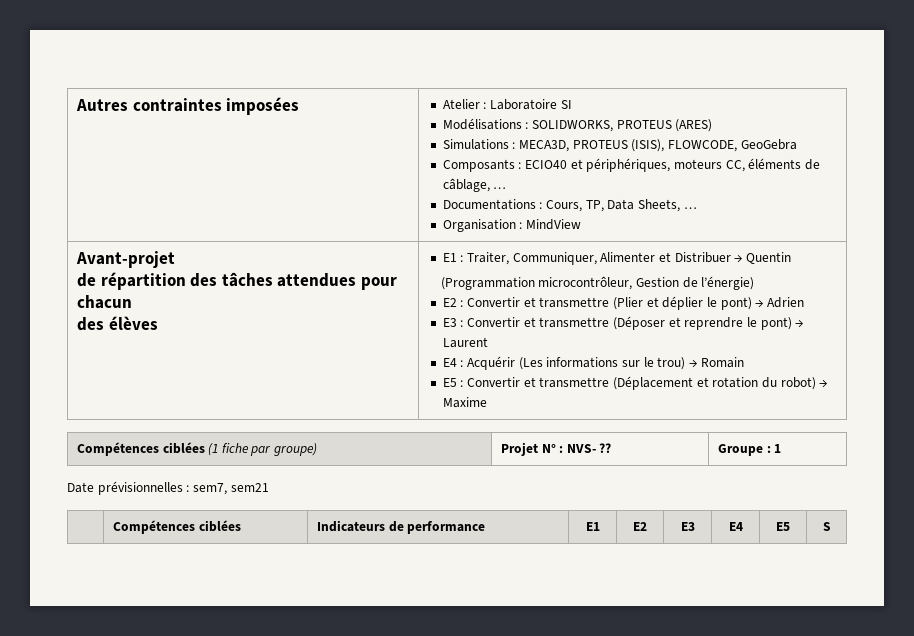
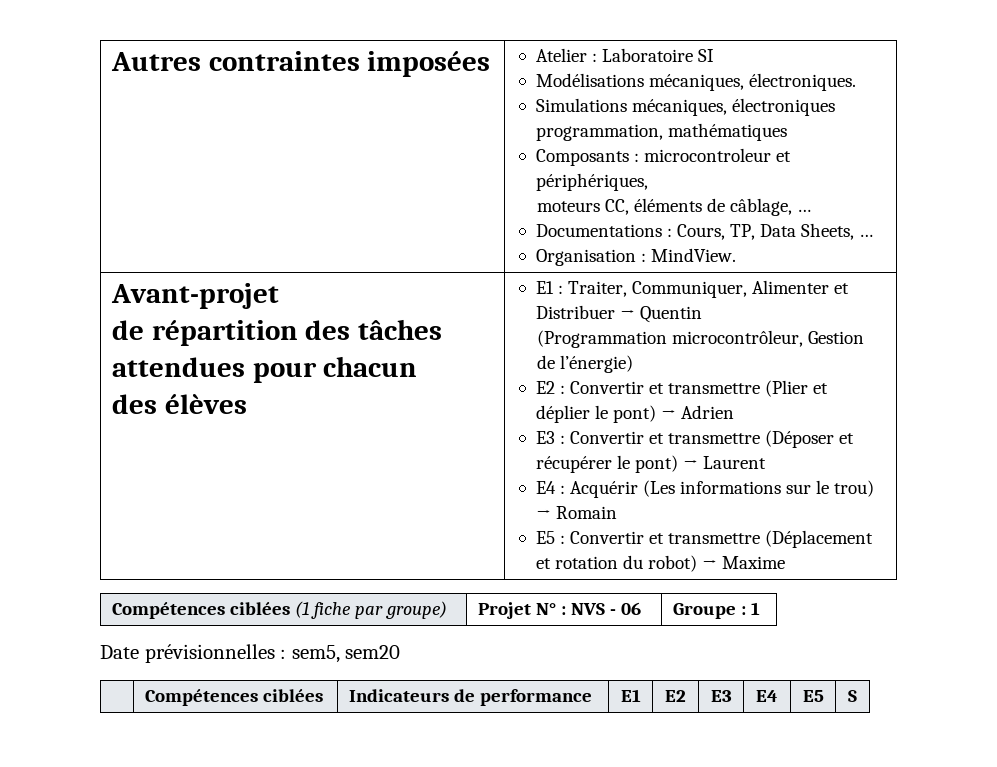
  Autres contraintes imposées | Atelier : Laboratoire SI
- Modélisations : SOLIDWORKS, PROTEUS (ARES)
- Simulations : MECA3D, PROTEUS (ISIS), FLOWCODE, GeoGebra
- Composants : ECIO40 et périphériques, moteurs CC, éléments de câblage, …
+ Modélisations mécaniques, électroniques.
+ Simulations mécaniques, électroniques programmation, mathématiques
+ Composants : microcontroleur et périphériques,
+ moteurs CC, éléments de câblage, …
  Documentations : Cours, TP, Data Sheets, …
- Organisation : MindView
+ Organisation : MindView.
- E3 : Convertir et transmettre (Déposer et reprendre le pont) → Laurent
+ E3 : Convertir et transmettre (Déposer et récupérer le pont) → Laurent
- Compétences ciblées (1 fiche par groupe) | Projet N° : NVS- ?? | Groupe : 1
+ Compétences ciblées (1 fiche par groupe) | Projet N° : NVS - 06 | Groupe : 1
- Date prévisionnelles : sem7, sem21
+ Date prévisionnelles : sem5, sem20

